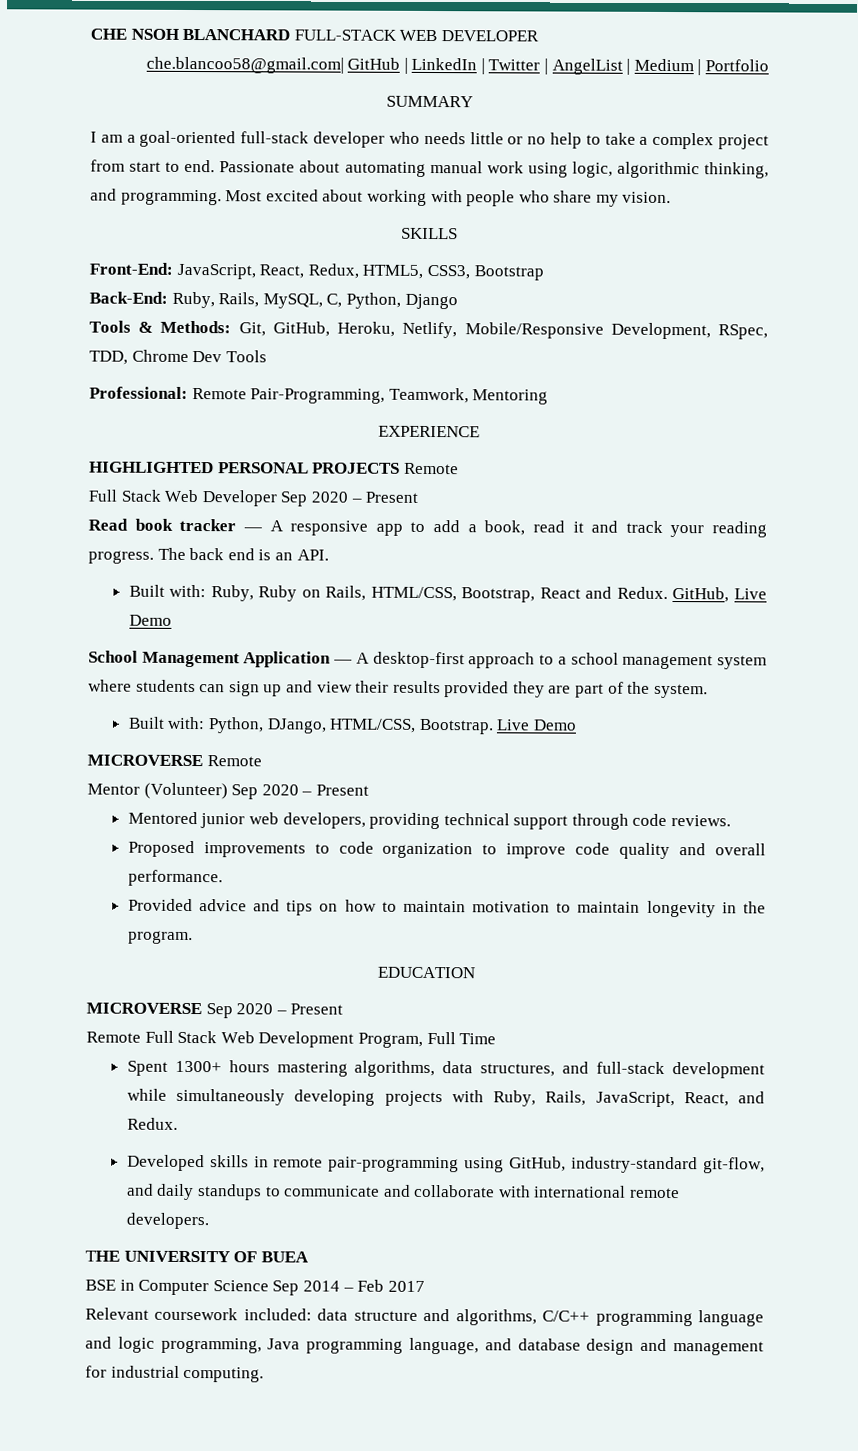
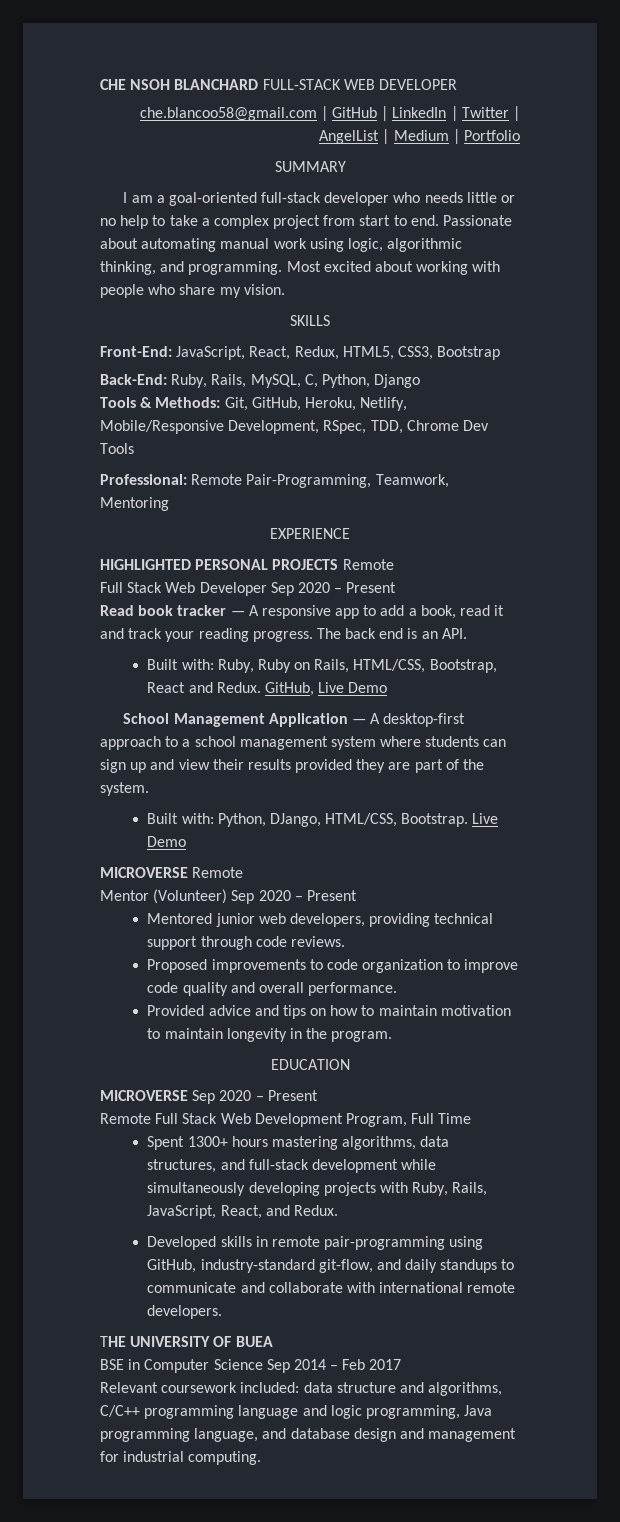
- che.blancoo58@gmail.com| GitHub | LinkedIn | Twitter | AngelList | Medium | Portfolio
+ che.blancoo58@gmail.com | GitHub | LinkedIn | Twitter | AngelList | Medium | Portfolio

